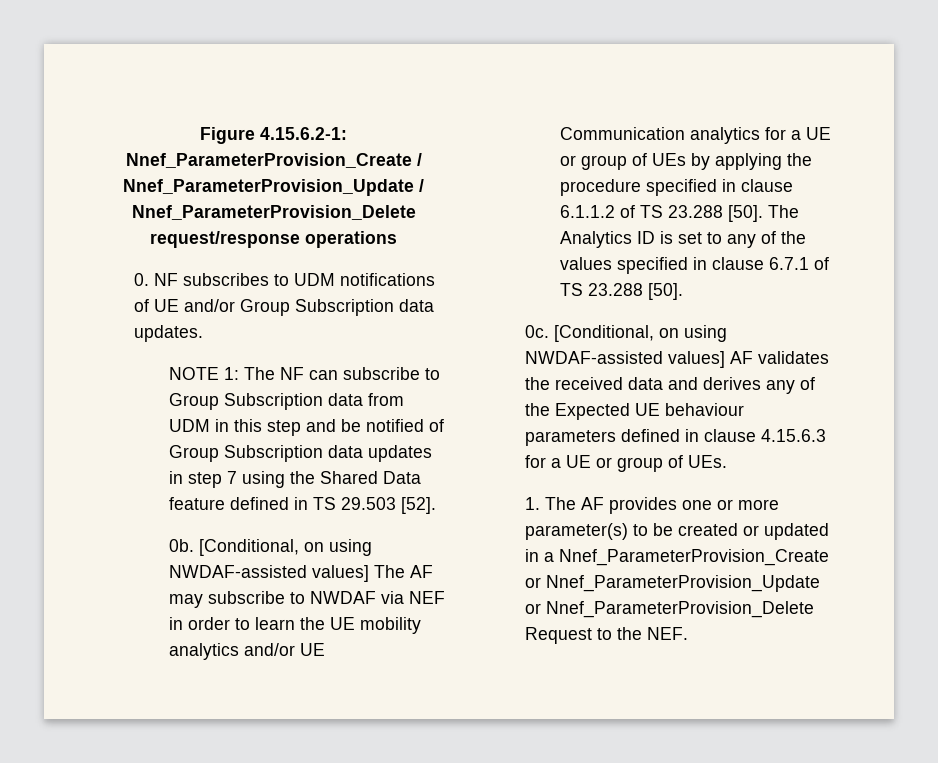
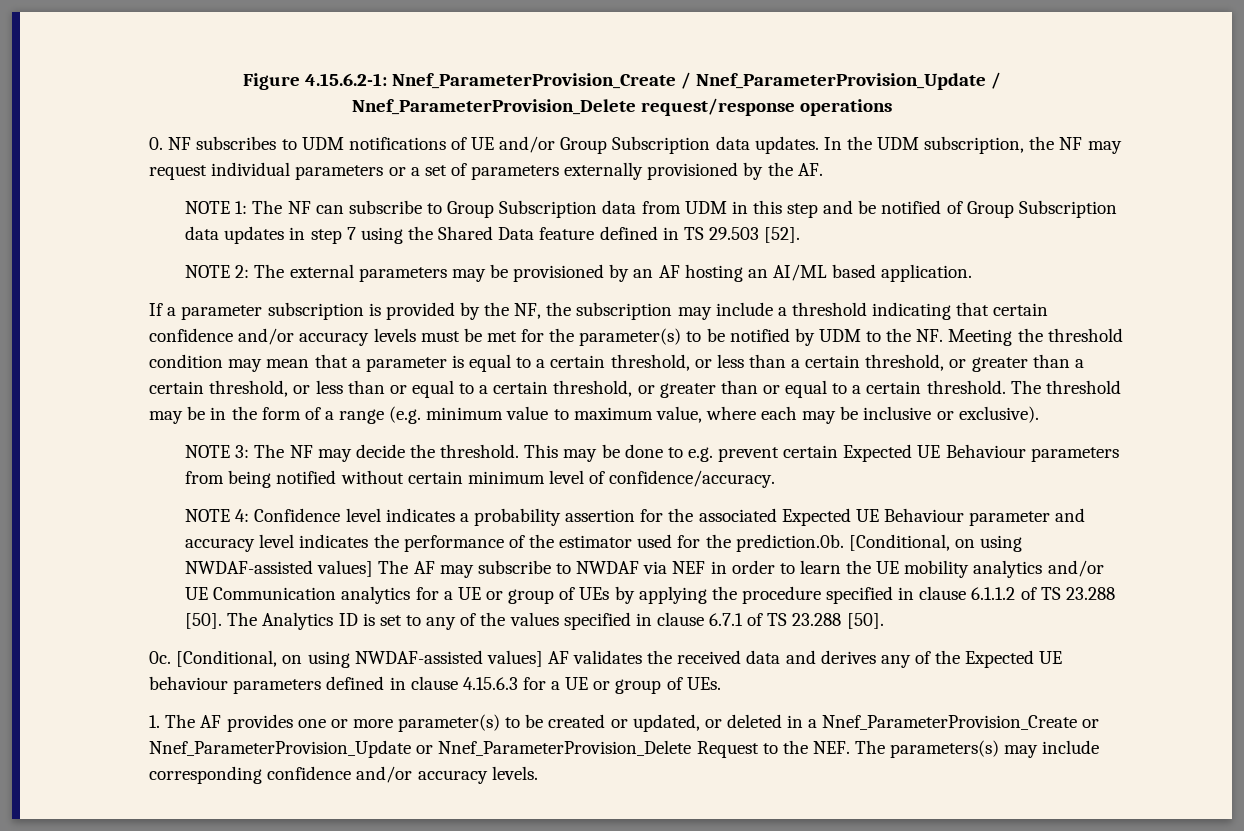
+ In the UDM subscription, the NF may request individual parameters or a set of parameters externally provisioned by the AF.
- 0b. [Conditional, on using NWDAF-assisted values] The AF may subscribe to NWDAF via NEF in order to learn the UE mobility analytics and/or UE Communication analytics for a UE or group of UEs by applying the procedure specified in clause 6.1.1.2 of TS 23.288 [50].
+ NOTE 2: The external parameters may be provisioned by an AF hosting an AI/ML based application.
+ If a parameter subscription is provided by the NF, the subscription may include a threshold indicating that certain confidence and/or accuracy levels must be met for the parameter(s) to be notified by UDM to the NF. Meeting the threshold condition may mean that a parameter is equal to a certain threshold, or less than a certain threshold, or greater than a certain threshold, or less than or equal to a certain threshold, or greater than or equal to a certain threshold. The threshold may be in the form of a range (e.g. minimum value to maximum value, where each may be inclusive or exclusive).
+ NOTE 3: The NF may decide the threshold. This may be done to e.g. prevent certain Expected UE Behaviour parameters from being notified without certain minimum level of confidence/accuracy.
+ NOTE 4: Confidence level indicates a probability assertion for the associated Expected UE Behaviour parameter and accuracy level indicates the performance of the estimator used for the prediction.0b. [Conditional, on using NWDAF-assisted values] The AF may subscribe to NWDAF via NEF in order to learn the UE mobility analytics and/or UE Communication analytics for a UE or group of UEs by applying the procedure specified in clause 6.1.1.2 of TS 23.288 [50].
- 1. The AF provides one or more parameter(s) to be created or updated in a Nnef_ParameterProvision_Create or Nnef_ParameterProvision_Update or Nnef_ParameterProvision_Delete Request to the NEF.
+ 1. The AF provides one or more parameter(s) to be created or updated, or deleted in a Nnef_ParameterProvision_Create or Nnef_ParameterProvision_Update or Nnef_ParameterProvision_Delete Request to the NEF. The parameters(s) may include corresponding confidence and/or accuracy levels.

